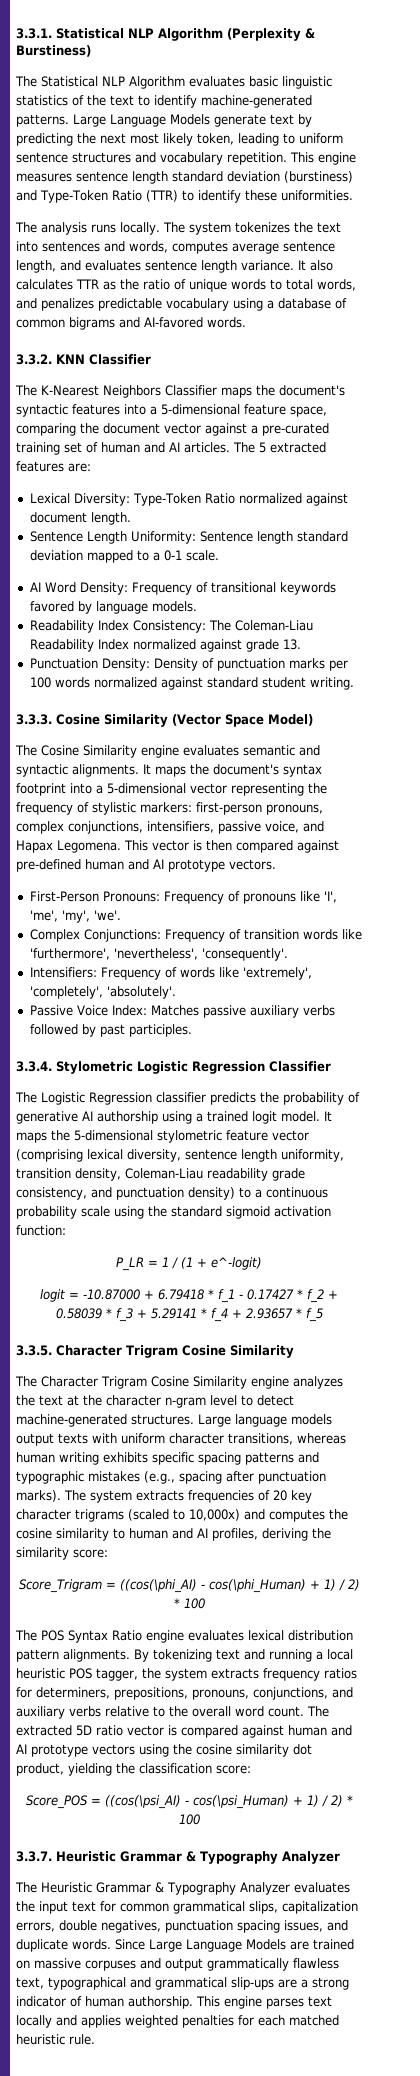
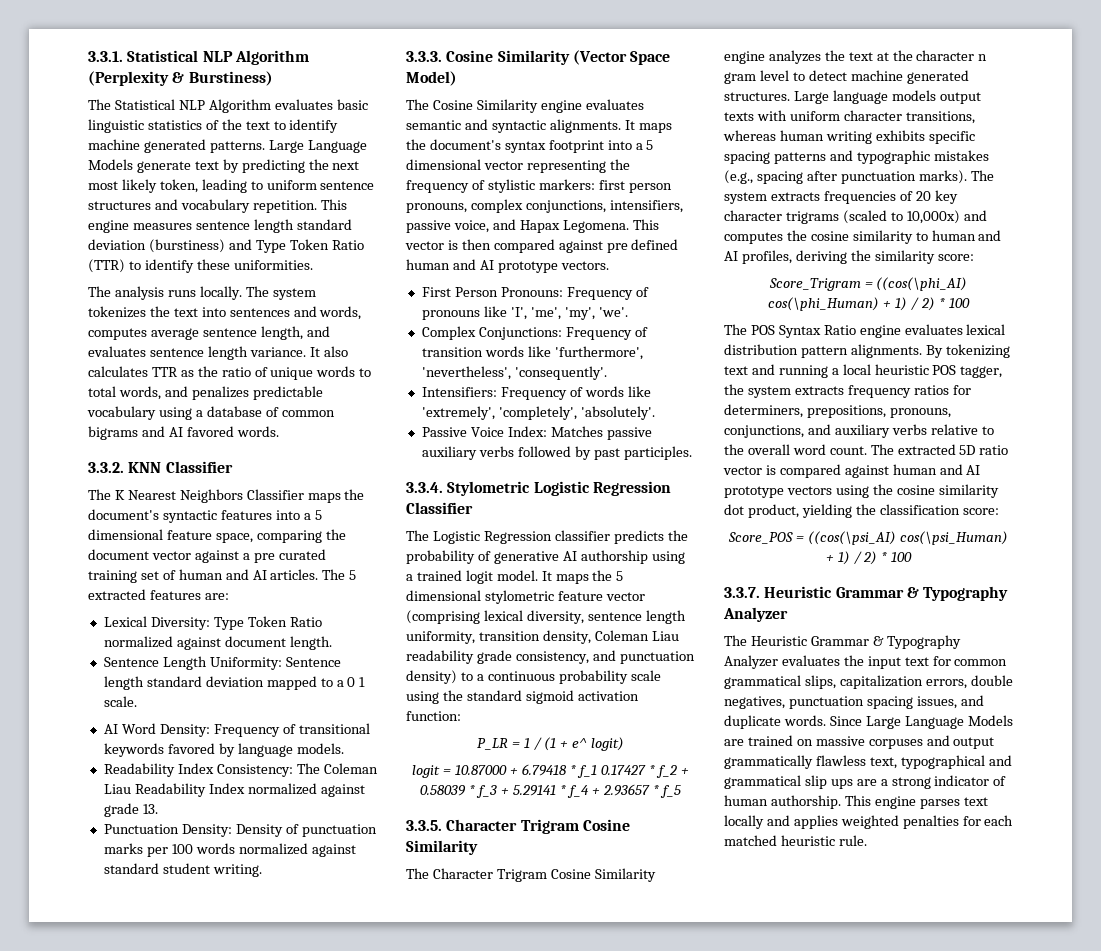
- The Statistical NLP Algorithm evaluates basic linguistic statistics of the text to identify machine-generated patterns.
+ The Statistical NLP Algorithm evaluates basic linguistic statistics of the text to identify machine generated patterns.
- This engine measures sentence length standard deviation (burstiness) and Type-Token Ratio (TTR) to identify these uniformities.
+ This engine measures sentence length standard deviation (burstiness) and Type Token Ratio (TTR) to identify these uniformities.
- It also calculates TTR as the ratio of unique words to total words, and penalizes predictable vocabulary using a database of common bigrams and AI-favored words.
+ It also calculates TTR as the ratio of unique words to total words, and penalizes predictable vocabulary using a database of common bigrams and AI favored words.
- The K-Nearest Neighbors Classifier maps the document's syntactic features into a 5-dimensional feature space, comparing the document vector against a pre-curated training set of human and AI articles.
+ The K Nearest Neighbors Classifier maps the document's syntactic features into a 5 dimensional feature space, comparing the document vector against a pre curated training set of human and AI articles.
- Lexical Diversity: Type-Token Ratio normalized against document length.
+ Lexical Diversity: Type Token Ratio normalized against document length.
- Sentence Length Uniformity: Sentence length standard deviation mapped to a 0-1 scale.
+ Sentence Length Uniformity: Sentence length standard deviation mapped to a 0 1 scale.
- Readability Index Consistency: The Coleman-Liau Readability Index normalized against grade 13.
+ Readability Index Consistency: The Coleman Liau Readability Index normalized against grade 13.
- It maps the document's syntax footprint into a 5-dimensional vector representing the frequency of stylistic markers: first-person pronouns, complex conjunctions, intensifiers, passive voice, and Hapax Legomena.
+ It maps the document's syntax footprint into a 5 dimensional vector representing the frequency of stylistic markers: first person pronouns, complex conjunctions, intensifiers, passive voice, and Hapax Legomena.
- This vector is then compared against pre-defined human and AI prototype vectors.
+ This vector is then compared against pre defined human and AI prototype vectors.
- First-Person Pronouns: Frequency of pronouns like 'I', 'me', 'my', 'we'.
+ First Person Pronouns: Frequency of pronouns like 'I', 'me', 'my', 'we'.
- It maps the 5-dimensional stylometric feature vector (comprising lexical diversity, sentence length uniformity, transition density, Coleman-Liau readability grade consistency, and punctuation density) to a continuous probability scale using the standard sigmoid activation function:
+ It maps the 5 dimensional stylometric feature vector (comprising lexical diversity, sentence length uniformity, transition density, Coleman Liau readability grade consistency, and punctuation density) to a continuous probability scale using the standard sigmoid activation function:
- P_LR = 1 / (1 + e^-logit)
+ P_LR = 1 / (1 + e^ logit)
- logit = -10.87000 + 6.79418 * f_1 - 0.17427 * f_2 + 0.58039 * f_3 + 5.29141 * f_4 + 2.93657 * f_5
+ logit = 10.87000 + 6.79418 * f_1 0.17427 * f_2 + 0.58039 * f_3 + 5.29141 * f_4 + 2.93657 * f_5
- The Character Trigram Cosine Similarity engine analyzes the text at the character n-gram level to detect machine-generated structures.
+ The Character Trigram Cosine Similarity engine analyzes the text at the character n gram level to detect machine generated structures.
- Score_Trigram = ((cos(\phi_AI) - cos(\phi_Human) + 1) / 2) * 100
+ Score_Trigram = ((cos(\phi_AI) cos(\phi_Human) + 1) / 2) * 100
- Score_POS = ((cos(\psi_AI) - cos(\psi_Human) + 1) / 2) * 100
+ Score_POS = ((cos(\psi_AI) cos(\psi_Human) + 1) / 2) * 100
- Since Large Language Models are trained on massive corpuses and output grammatically flawless text, typographical and grammatical slip-ups are a strong indicator of human authorship.
+ Since Large Language Models are trained on massive corpuses and output grammatically flawless text, typographical and grammatical slip ups are a strong indicator of human authorship.

